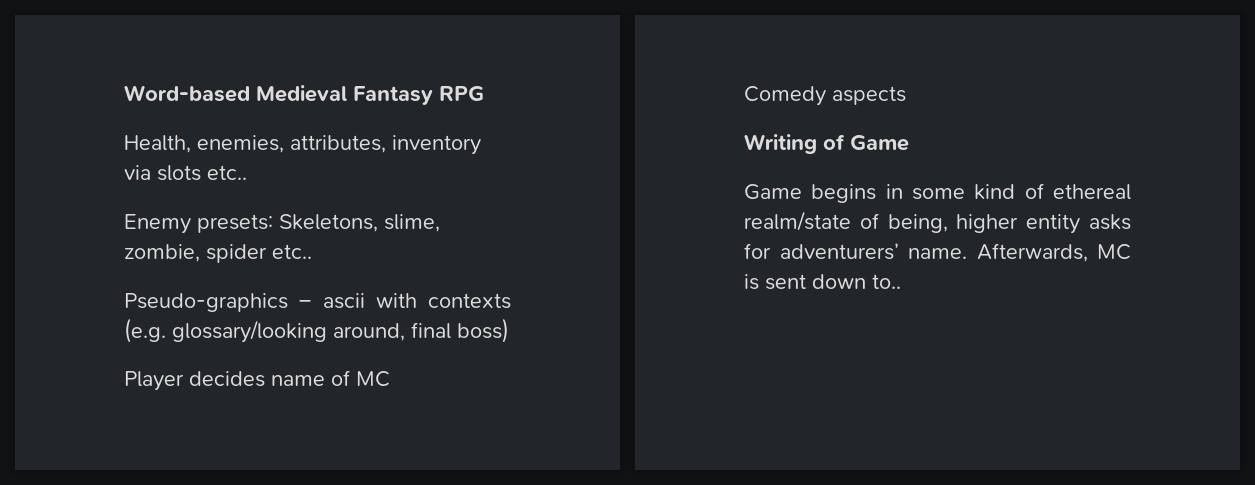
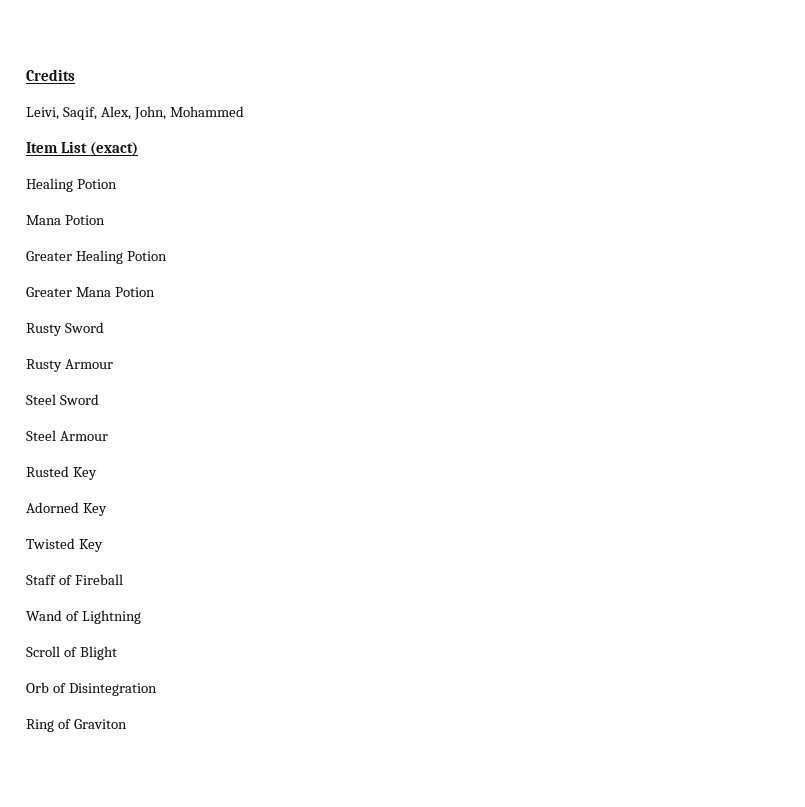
- Word-based Medieval Fantasy RPG
- Health, enemies, attributes, inventory via slots etc..
- Enemy presets: Skeletons, slime, zombie, spider etc..
- Pseudo-graphics – ascii with contexts (e.g. glossary/looking around, final boss)
- Player decides name of MC
- Comedy aspects
- Writing of Game
- Game begins in some kind of ethereal realm/state of being, higher entity asks for adventurers’ name. Afterwards, MC is sent down to..
+ Credits
+ Leivi, Saqif, Alex, John, Mohammed
+ Item List (exact)
+ Healing Potion
+ Mana Potion
+ Greater Healing Potion
+ Greater Mana Potion
+ Rusty Sword
+ Rusty Armour
+ Steel Sword
+ Steel Armour
+ Rusted Key
+ Adorned Key
+ Twisted Key
+ Staff of Fireball
+ Wand of Lightning
+ Scroll of Blight
+ Orb of Disintegration
+ Ring of Graviton

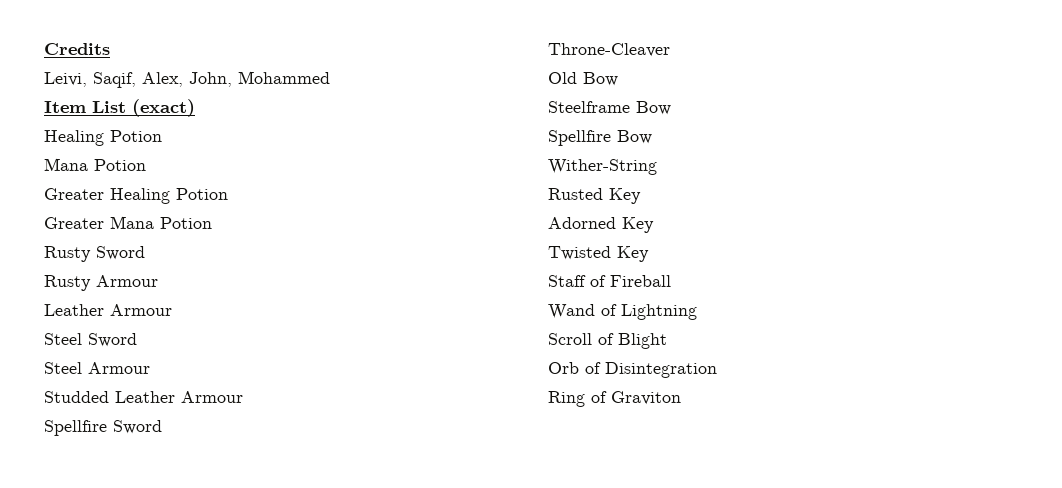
  Rusty Armour
+ Leather Armour
+ Studded Leather Armour
+ Spellfire Sword
+ Throne-Cleaver
+ Old Bow
+ Steelframe Bow
+ Spellfire Bow
+ Wither-String

